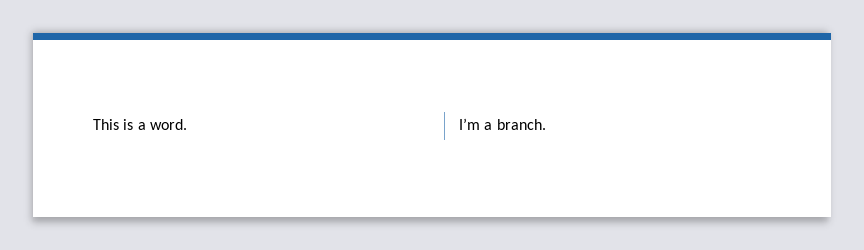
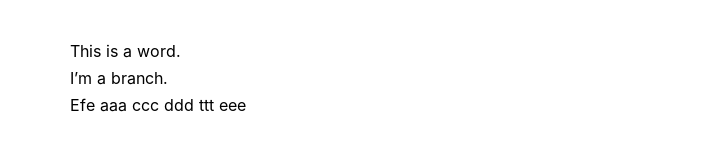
+ Efe aaa ccc ddd ttt eee

